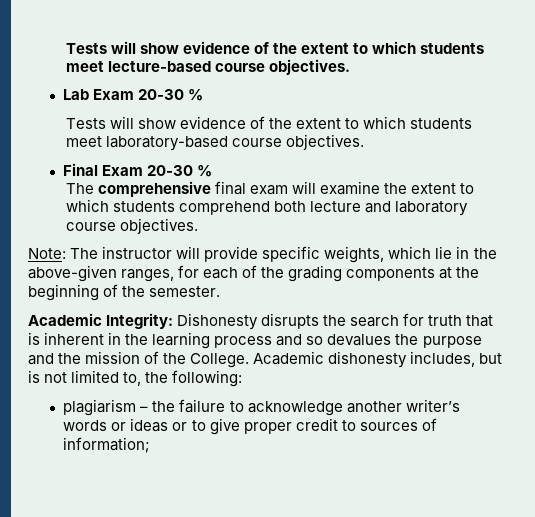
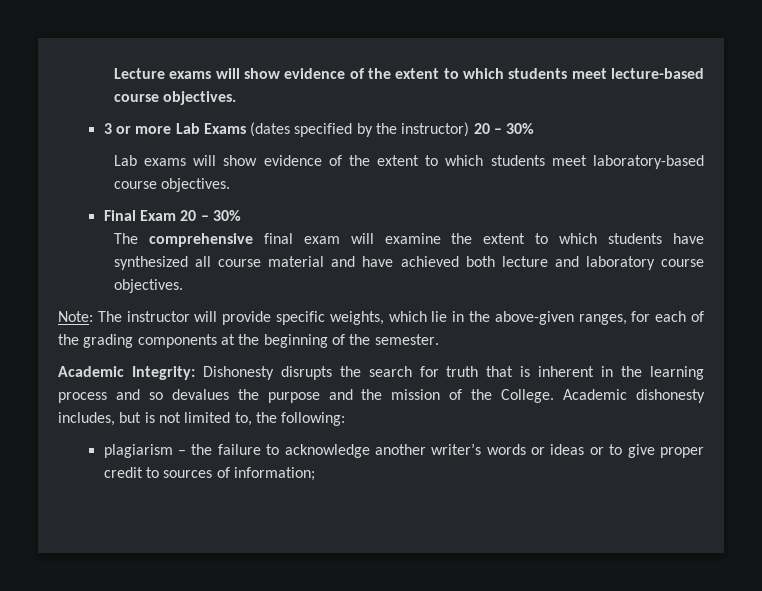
- Tests will show evidence of the extent to which students meet lecture-based course objectives.
+ Lecture exams will show evidence of the extent to which students meet lecture-based course objectives.
- Lab Exam 20-30 %
- Tests will show evidence of the extent to which students meet laboratory-based course objectives.
+ 3 or more Lab Exams (dates specified by the instructor) 20 – 30%
+ Lab exams will show evidence of the extent to which students meet laboratory-based course objectives.
- Final Exam 20-30 %
+ Final Exam 20 – 30%
- The comprehensive final exam will examine the extent to which students comprehend both lecture and laboratory course objectives.
+ The comprehensive final exam will examine the extent to which students have synthesized all course material and have achieved both lecture and laboratory course objectives.

